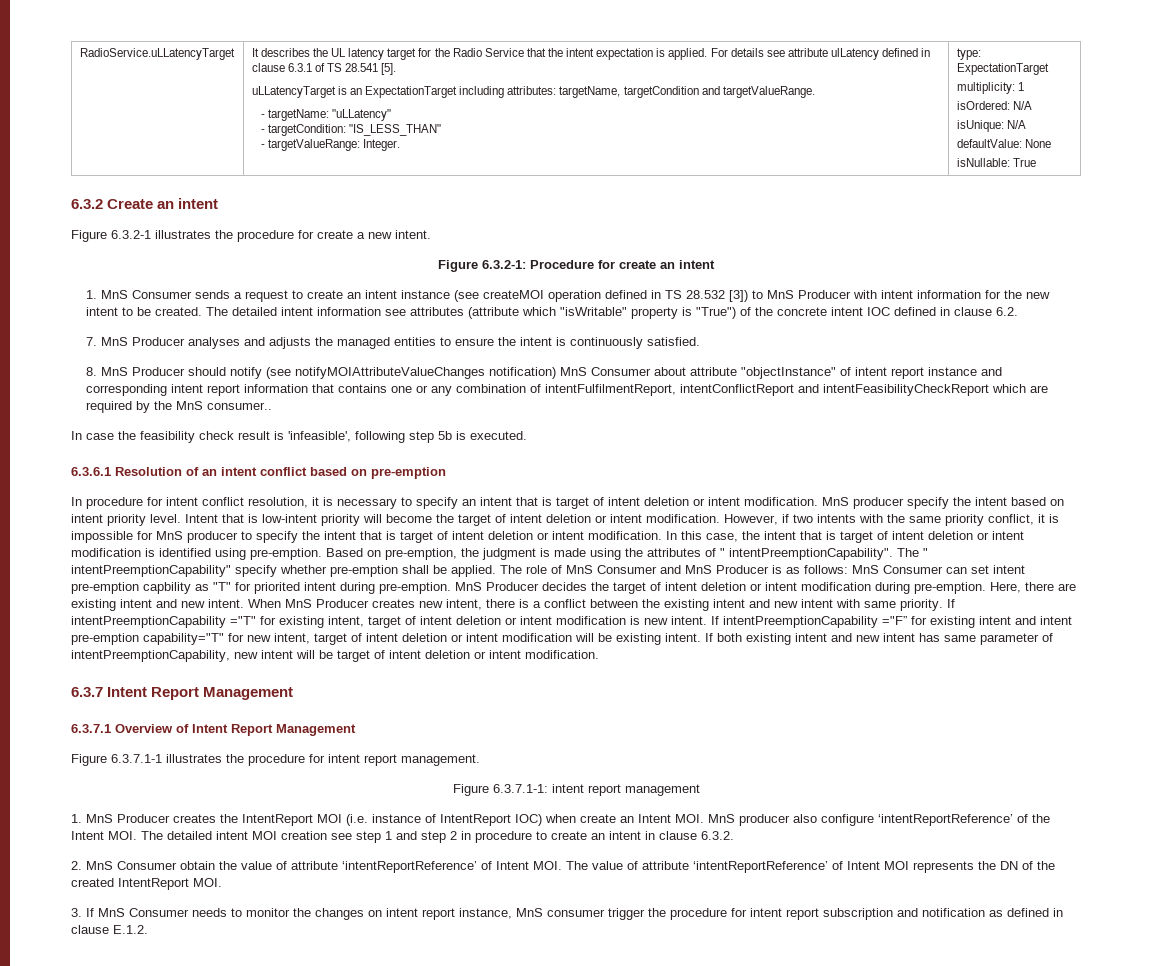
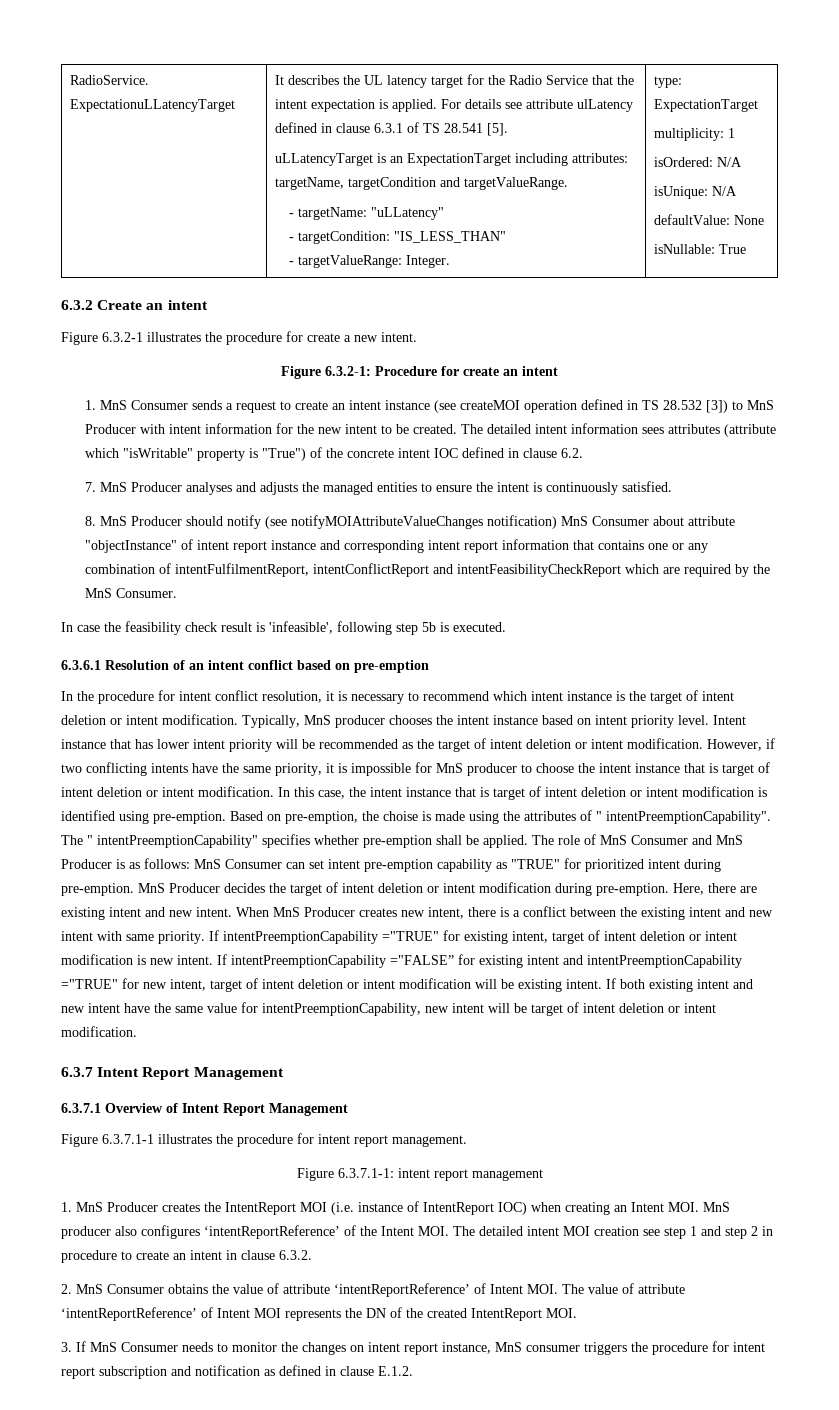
- RadioService.uLLatencyTarget
+ RadioService. ExpectationuLLatencyTarget
- The detailed intent information see attributes (attribute which "isWritable" property is "True") of the concrete intent IOC defined in clause 6.2.
+ The detailed intent information sees attributes (attribute which "isWritable" property is "True") of the concrete intent IOC defined in clause 6.2.
- 8. MnS Producer should notify (see notifyMOIAttributeValueChanges notification) MnS Consumer about attribute "objectInstance" of intent report instance and corresponding intent report information that contains one or any combination of intentFulfilmentReport, intentConflictReport and intentFeasibilityCheckReport which are required by the MnS consumer..
+ 8. MnS Producer should notify (see notifyMOIAttributeValueChanges notification) MnS Consumer about attribute "objectInstance" of intent report instance and corresponding intent report information that contains one or any combination of intentFulfilmentReport, intentConflictReport and intentFeasibilityCheckReport which are required by the MnS Consumer.
- In procedure for intent conflict resolution, it is necessary to specify an intent that is target of intent deletion or intent modification. MnS producer specify the intent based on intent priority level.
+ In the procedure for intent conflict resolution, it is necessary to recommend which intent instance is the target of intent deletion or intent modification. Typically, MnS producer chooses the intent instance based on intent priority level.
- Intent that is low-intent priority will become the target of intent deletion or intent modification.
+ Intent instance that has lower intent priority will be recommended as the target of intent deletion or intent modification.
- However, if two intents with the same priority conflict, it is impossible for MnS producer to specify the intent that is target of intent deletion or intent modification.
+ However, if two conflicting intents have the same priority, it is impossible for MnS producer to choose the intent instance that is target of intent deletion or intent modification.
- In this case, the intent that is target of intent deletion or intent modification is identified using pre-emption.
+ In this case, the intent instance that is target of intent deletion or intent modification is identified using pre-emption.
- Based on pre-emption, the judgment is made using the attributes of " intentPreemptionCapability".
+ Based on pre-emption, the choise is made using the attributes of " intentPreemptionCapability".
- The " intentPreemptionCapability" specify whether pre-emption shall be applied.
+ The " intentPreemptionCapability" specifies whether pre-emption shall be applied.
- The role of MnS Consumer and MnS Producer is as follows: MnS Consumer can set intent pre-emption capbility as "T" for priorited intent during pre-emption.
+ The role of MnS Consumer and MnS Producer is as follows: MnS Consumer can set intent pre-emption capability as "TRUE" for prioritized intent during pre-emption.
- If intentPreemptionCapability ="T" for existing intent, target of intent deletion or intent modification is new intent.
+ If intentPreemptionCapability ="TRUE" for existing intent, target of intent deletion or intent modification is new intent.
- If intentPreemptionCapability ="F” for existing intent and intent pre-emption capability="T" for new intent, target of intent deletion or intent modification will be existing intent.
+ If intentPreemptionCapability ="FALSE” for existing intent and intentPreemptionCapability ="TRUE" for new intent, target of intent deletion or intent modification will be existing intent.
- If both existing intent and new intent has same parameter of intentPreemptionCapability, new intent will be target of intent deletion or intent modification.
+ If both existing intent and new intent have the same value for intentPreemptionCapability, new intent will be target of intent deletion or intent modification.
- 1. MnS Producer creates the IntentReport MOI (i.e. instance of IntentReport IOC) when create an Intent MOI. MnS producer also configure ‘intentReportReference’ of the Intent MOI. The detailed intent MOI creation see step 1 and step 2 in procedure to create an intent in clause 6.3.2.
+ 1. MnS Producer creates the IntentReport MOI (i.e. instance of IntentReport IOC) when creating an Intent MOI. MnS producer also configures ‘intentReportReference’ of the Intent MOI. The detailed intent MOI creation see step 1 and step 2 in procedure to create an intent in clause 6.3.2.
- 2. MnS Consumer obtain the value of attribute ‘intentReportReference’ of Intent MOI. The value of attribute ‘intentReportReference’ of Intent MOI represents the DN of the created IntentReport MOI.
+ 2. MnS Consumer obtains the value of attribute ‘intentReportReference’ of Intent MOI. The value of attribute ‘intentReportReference’ of Intent MOI represents the DN of the created IntentReport MOI.
- 3. If MnS Consumer needs to monitor the changes on intent report instance, MnS consumer trigger the procedure for intent report subscription and notification as defined in clause E.1.2.
+ 3. If MnS Consumer needs to monitor the changes on intent report instance, MnS consumer triggers the procedure for intent report subscription and notification as defined in clause E.1.2.

